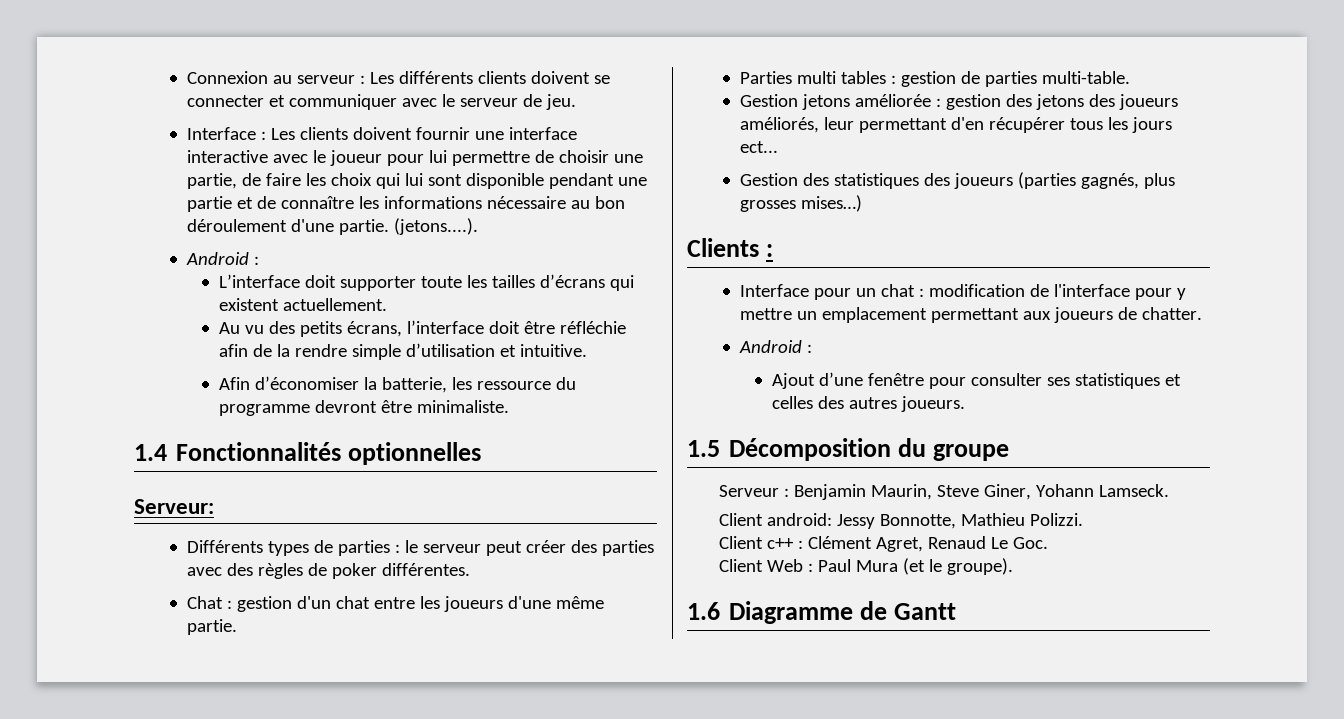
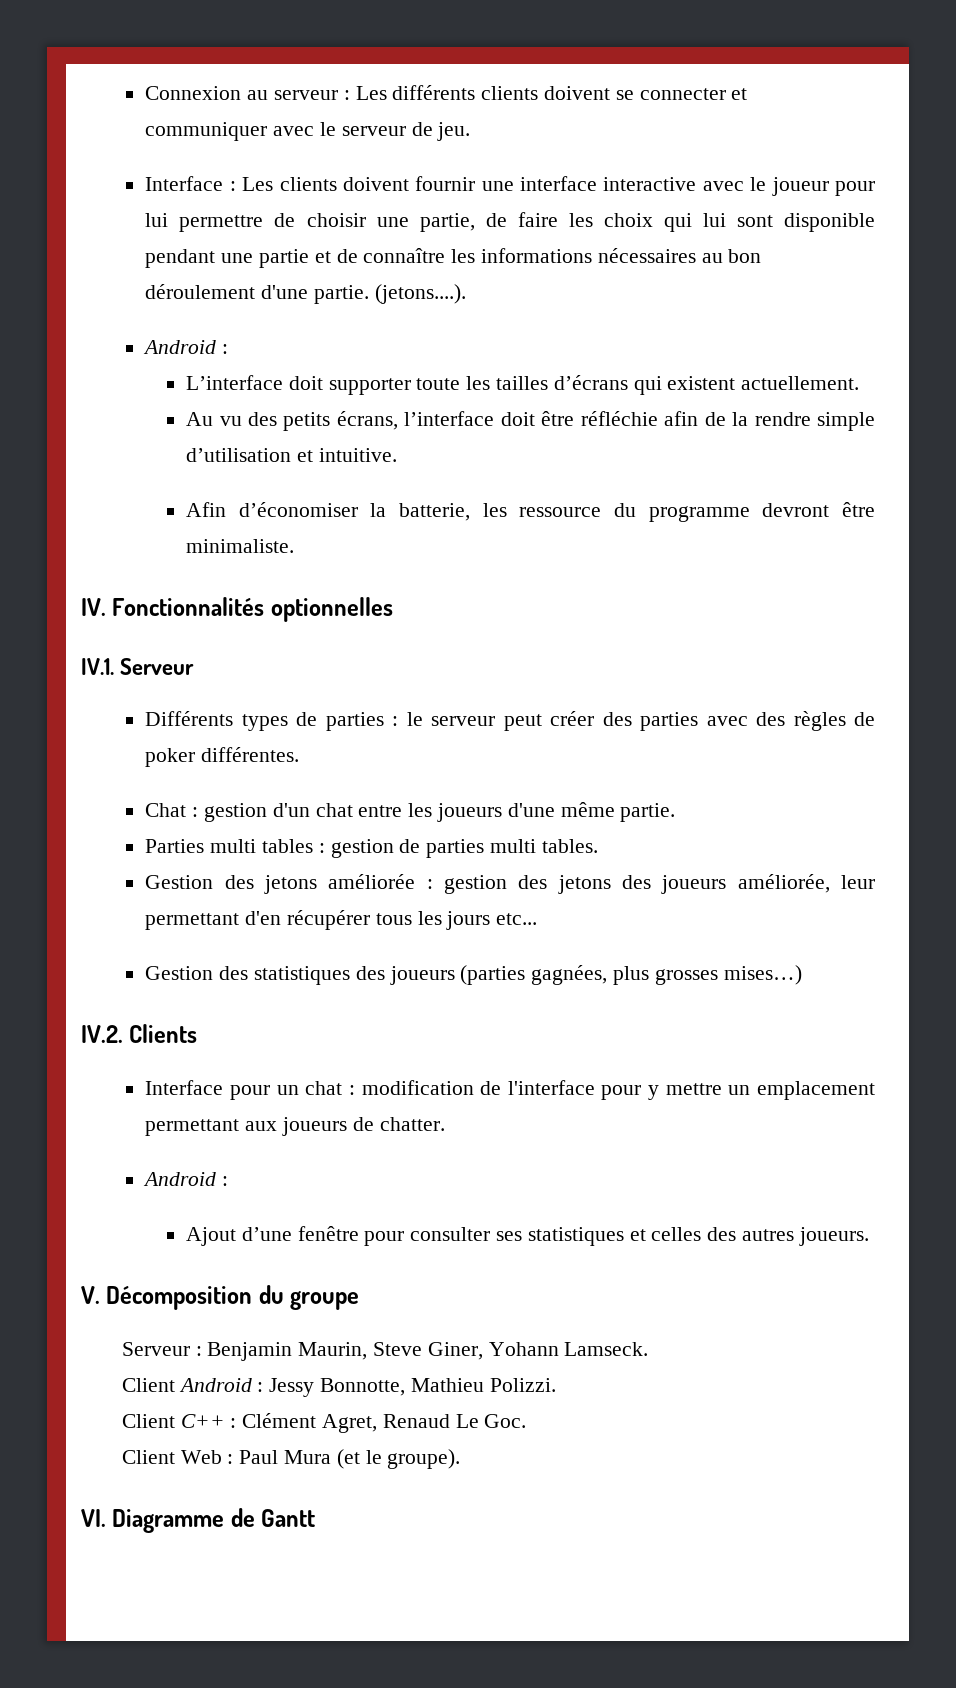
- Interface : Les clients doivent fournir une interface interactive avec le joueur pour lui permettre de choisir une partie, de faire les choix qui lui sont disponible pendant une partie et de connaître les informations nécessaire au bon déroulement d'une partie.
+ Interface : Les clients doivent fournir une interface interactive avec le joueur pour lui permettre de choisir une partie, de faire les choix qui lui sont disponible pendant une partie et de connaître les informations nécessaires au bon déroulement d'une partie.
- 1.4 Fonctionnalités optionnelles
+ IV. Fonctionnalités optionnelles
- Serveur:
+ IV.1. Serveur
- Parties multi tables : gestion de parties multi-table.
- Gestion jetons améliorée : gestion des jetons des joueurs améliorés, leur permettant d'en récupérer tous les jours ect...
+ Parties multi tables : gestion de parties multi tables.
+ Gestion des jetons améliorée : gestion des jetons des joueurs améliorée, leur permettant d'en récupérer tous les jours etc...
- Gestion des statistiques des joueurs (parties gagnés, plus grosses mises…)
+ Gestion des statistiques des joueurs (parties gagnées, plus grosses mises…)
- Clients :
+ IV.2. Clients
- 1.5 Décomposition du groupe
+ V. Décomposition du groupe
- Client android: Jessy Bonnotte, Mathieu Polizzi.
+ Client Android : Jessy Bonnotte, Mathieu Polizzi.
- Client c++ : Clément Agret, Renaud Le Goc.
+ Client C++ : Clément Agret, Renaud Le Goc.
- 1.6 Diagramme de Gantt
+ VI. Diagramme de Gantt

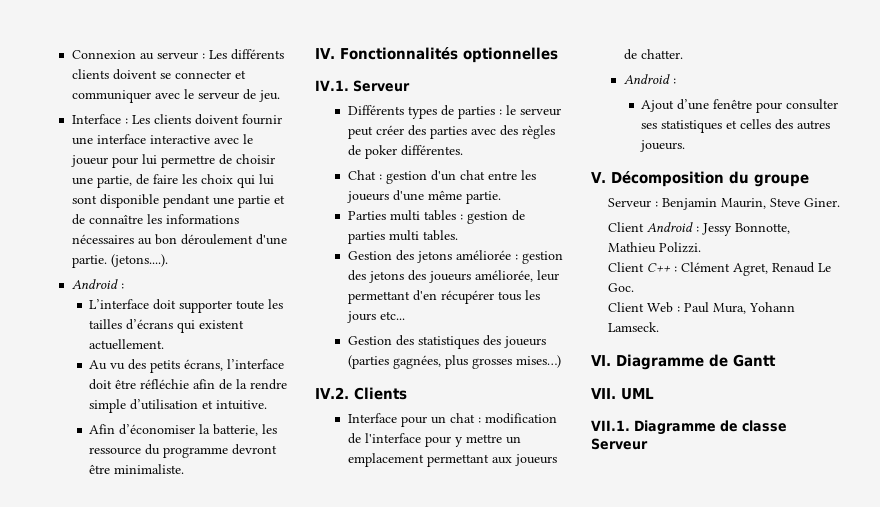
- Serveur : Benjamin Maurin, Steve Giner, Yohann Lamseck.
+ Serveur : Benjamin Maurin, Steve Giner.
- Client Web : Paul Mura (et le groupe).
+ Client Web : Paul Mura, Yohann Lamseck.
+ VII. UML
+ VII.1. Diagramme de classe Serveur

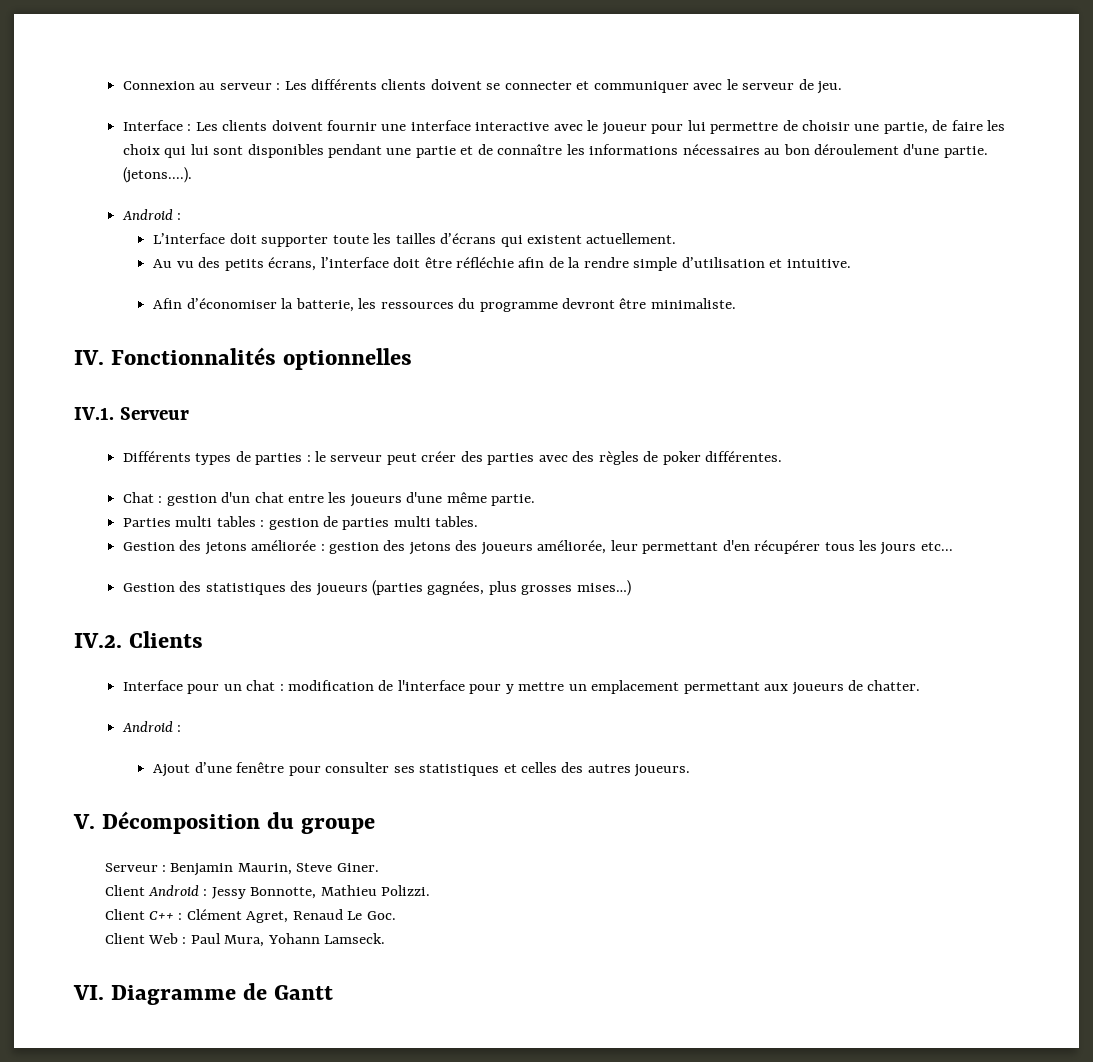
- Interface : Les clients doivent fournir une interface interactive avec le joueur pour lui permettre de choisir une partie, de faire les choix qui lui sont disponible pendant une partie et de connaître les informations nécessaires au bon déroulement d'une partie.
+ Interface : Les clients doivent fournir une interface interactive avec le joueur pour lui permettre de choisir une partie, de faire les choix qui lui sont disponibles pendant une partie et de connaître les informations nécessaires au bon déroulement d'une partie.
- Afin d’économiser la batterie, les ressource du programme devront être minimaliste.
+ Afin d’économiser la batterie, les ressources du programme devront être minimaliste.
- VII. UML
- VII.1. Diagramme de classe Serveur

